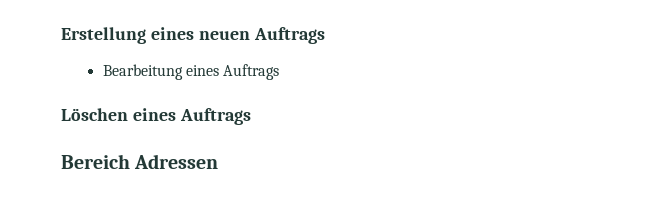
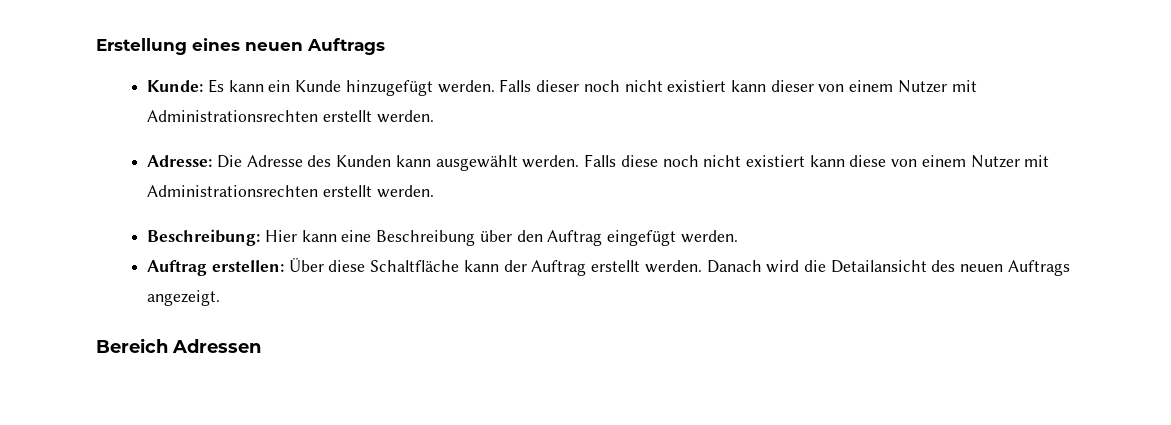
- Bearbeitung eines Auftrags
- Löschen eines Auftrags
+ Kunde: Es kann ein Kunde hinzugefügt werden. Falls dieser noch nicht existiert kann dieser von einem Nutzer mit Administrationsrechten erstellt werden.
+ Adresse: Die Adresse des Kunden kann ausgewählt werden. Falls diese noch nicht existiert kann diese von einem Nutzer mit Administrationsrechten erstellt werden.
+ Beschreibung: Hier kann eine Beschreibung über den Auftrag eingefügt werden.
+ Auftrag erstellen: Über diese Schaltfläche kann der Auftrag erstellt werden. Danach wird die Detailansicht des neuen Auftrags angezeigt.

